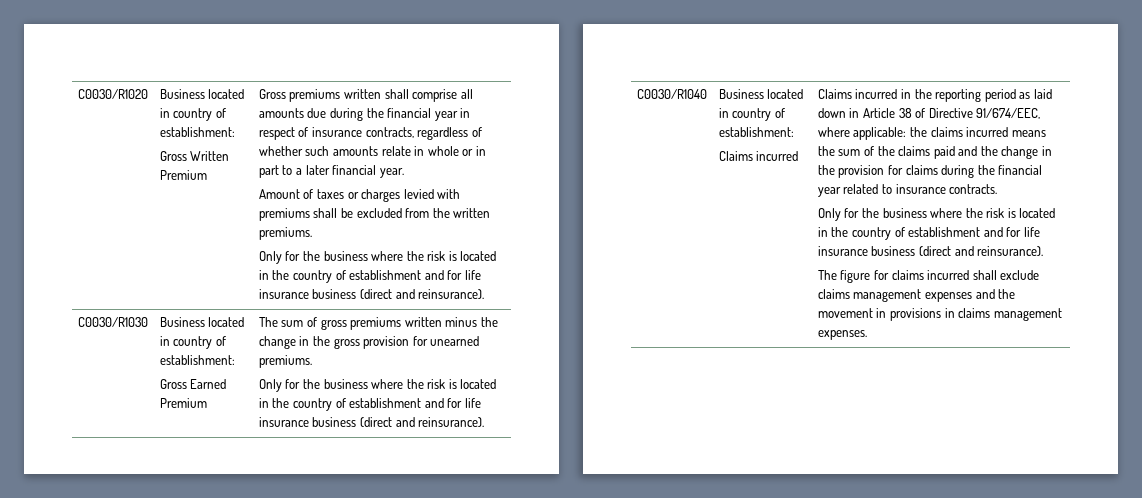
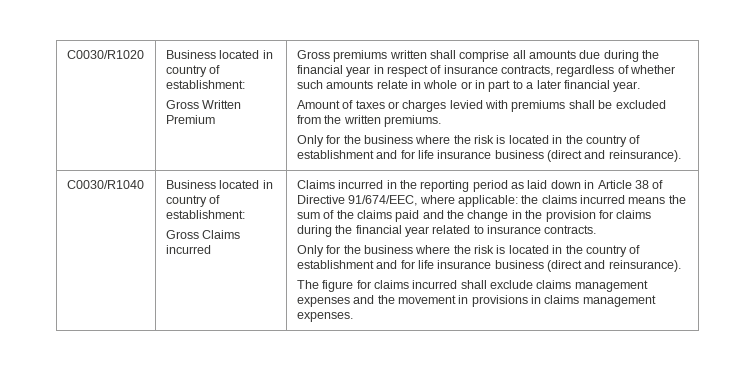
- C0030/R1030 | Business located in country of establishment:
- Gross Earned Premium | The sum of gross premiums written minus the change in the gross provision for unearned premiums.
- Only for the business where the risk is located in the country of establishment and for life insurance business (direct and reinsurance).
  C0030/R1040 | Business located in country of establishment:
- Claims incurred
+ Gross Claims incurred

